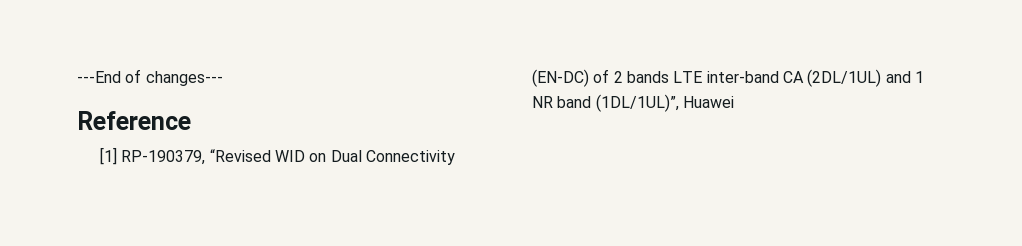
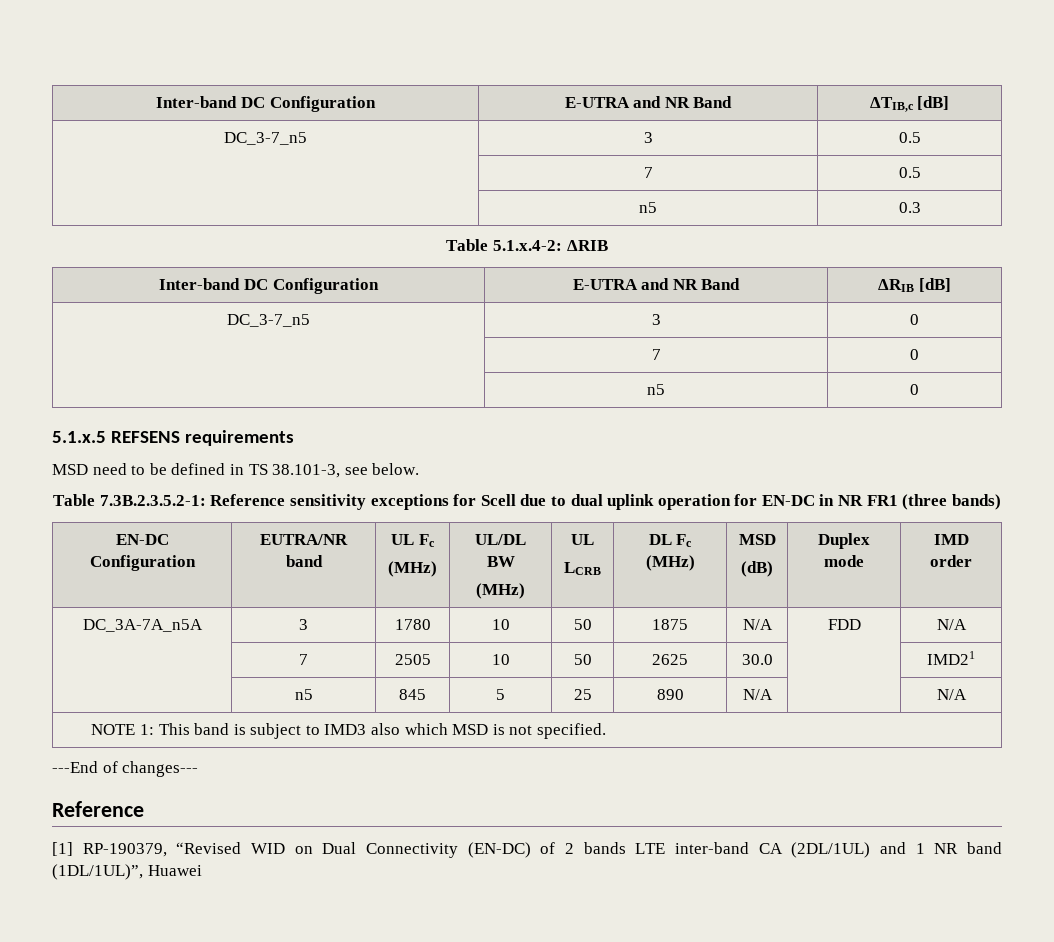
+ Inter-band DC Configuration | E-UTRA and NR Band | ΔTIB,c [dB]
+ DC_3-7_n5 | 3 | 0.5
+ | 7 | 0.5
+ | n5 | 0.3
+ Table 5.1.x.4-2: ΔRIB
+ Inter-band DC Configuration | E-UTRA and NR Band | ΔRIB [dB]
+ DC_3-7_n5 | 3 | 0
+ | 7 | 0
+ | n5 | 0
+ 5.1.x.5 REFSENS requirements
+ MSD need to be defined in TS 38.101-3, see below.
+ Table 7.3B.2.3.5.2-1: Reference sensitivity exceptions for Scell due to dual uplink operation for EN-DC in NR FR1 (three bands)
+ EN-DC Configuration | EUTRA/NR band | UL Fc
+ (MHz) | UL/DL BW
+ (MHz) | UL
+ LCRB | DL Fc (MHz) | MSD
+ (dB) | Duplex mode | IMD order
+ DC_3A-7A_n5A | 3 | 1780 | 10 | 50 | 1875 | N/A | FDD | N/A
+ | 7 | 2505 | 10 | 50 | 2625 | 30.0 | | IMD21
+ | n5 | 845 | 5 | 25 | 890 | N/A | | N/A
+ NOTE 1: This band is subject to IMD3 also which MSD is not specified.

